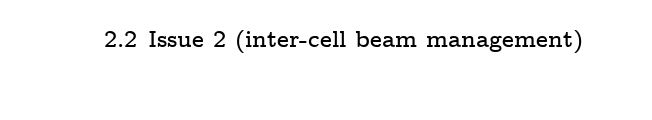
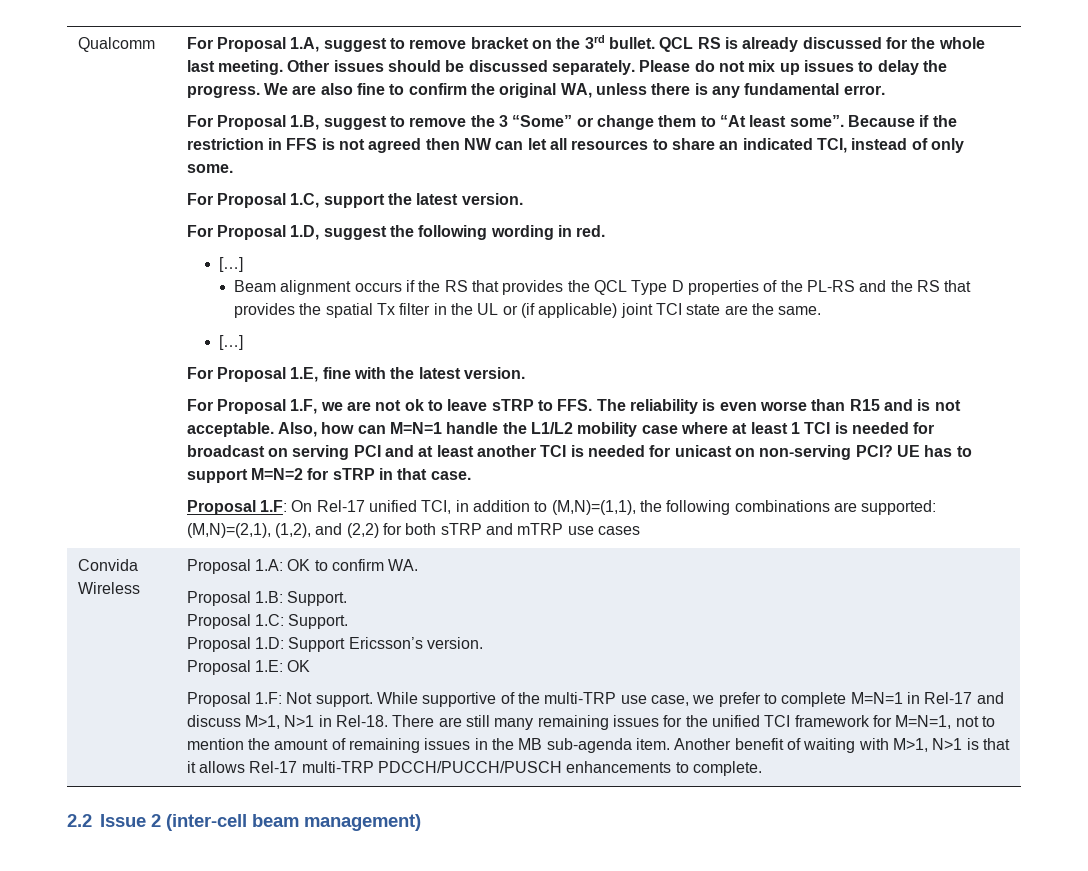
+ Qualcomm | For Proposal 1.A, suggest to remove bracket on the 3rd bullet. QCL RS is already discussed for the whole last meeting. Other issues should be discussed separately. Please do not mix up issues to delay the progress. We are also fine to confirm the original WA, unless there is any fundamental error.
+ For Proposal 1.B, suggest to remove the 3 “Some” or change them to “At least some”. Because if the restriction in FFS is not agreed then NW can let all resources to share an indicated TCI, instead of only some.
+ For Proposal 1.C, support the latest version.
+ For Proposal 1.D, suggest the following wording in red.
+ […]
+ Beam alignment occurs if the RS that provides the QCL Type D properties of the PL-RS and the RS that provides the spatial Tx filter in the UL or (if applicable) joint TCI state are the same.
+ […]
+ For Proposal 1.E, fine with the latest version.
+ For Proposal 1.F, we are not ok to leave sTRP to FFS. The reliability is even worse than R15 and is not acceptable. Also, how can M=N=1 handle the L1/L2 mobility case where at least 1 TCI is needed for broadcast on serving PCI and at least another TCI is needed for unicast on non-serving PCI? UE has to support M=N=2 for sTRP in that case.
+ Proposal 1.F: On Rel-17 unified TCI, in addition to (M,N)=(1,1), the following combinations are supported: (M,N)=(2,1), (1,2), and (2,2) for both sTRP and mTRP use cases
+ Convida Wireless | Proposal 1.A: OK to confirm WA.
+ Proposal 1.B: Support.
+ Proposal 1.C: Support.
+ Proposal 1.D: Support Ericsson’s version.
+ Proposal 1.E: OK
+ Proposal 1.F: Not support. While supportive of the multi-TRP use case, we prefer to complete M=N=1 in Rel-17 and discuss M>1, N>1 in Rel-18. There are still many remaining issues for the unified TCI framework for M=N=1, not to mention the amount of remaining issues in the MB sub-agenda item. Another benefit of waiting with M>1, N>1 is that it allows Rel-17 multi-TRP PDCCH/PUCCH/PUSCH enhancements to complete.

